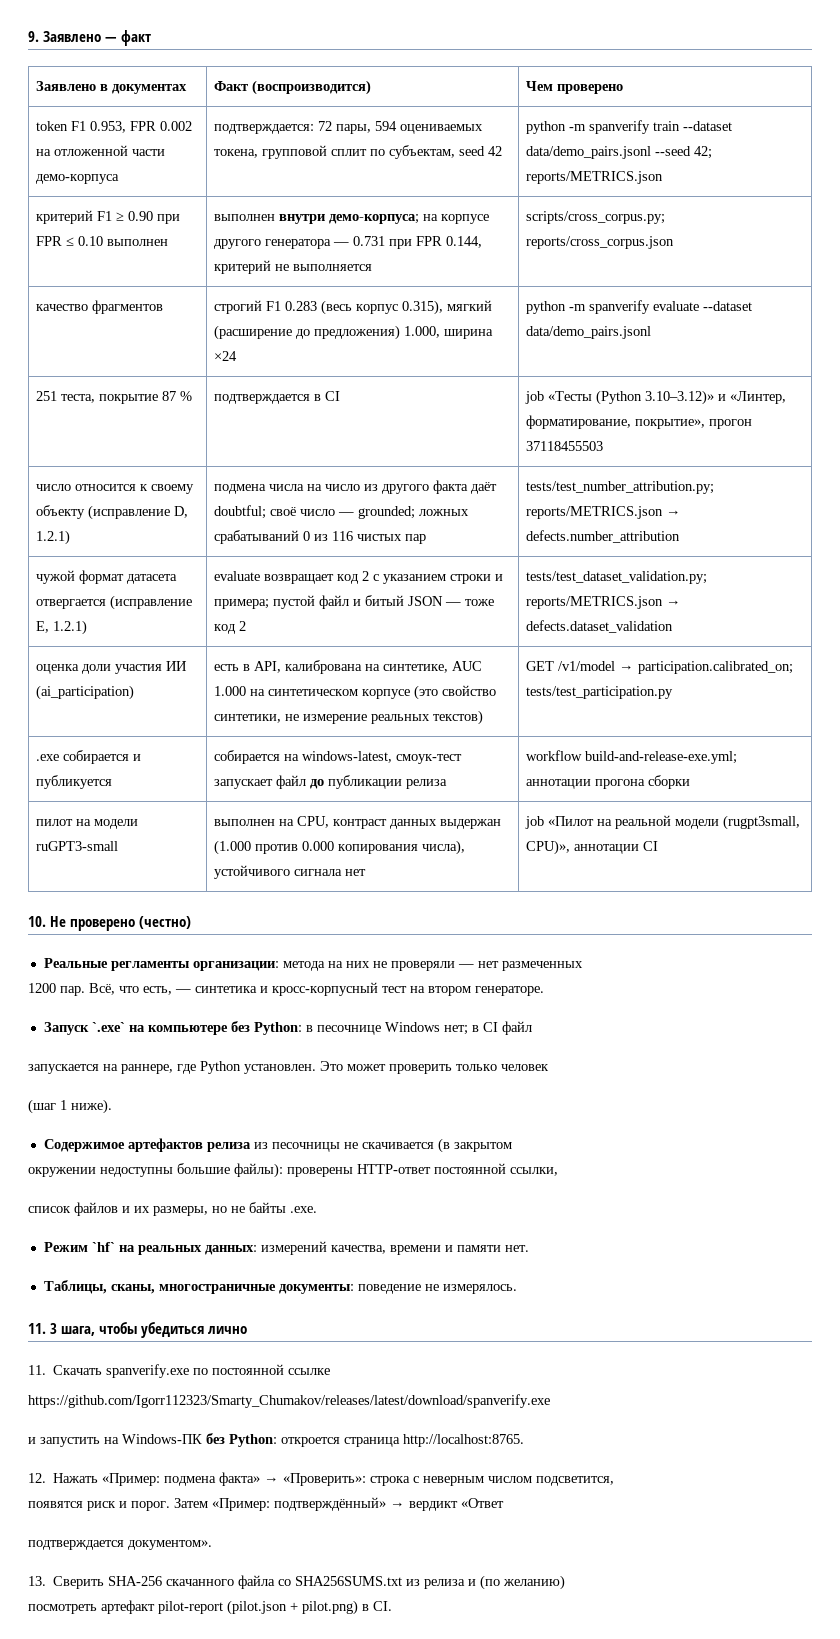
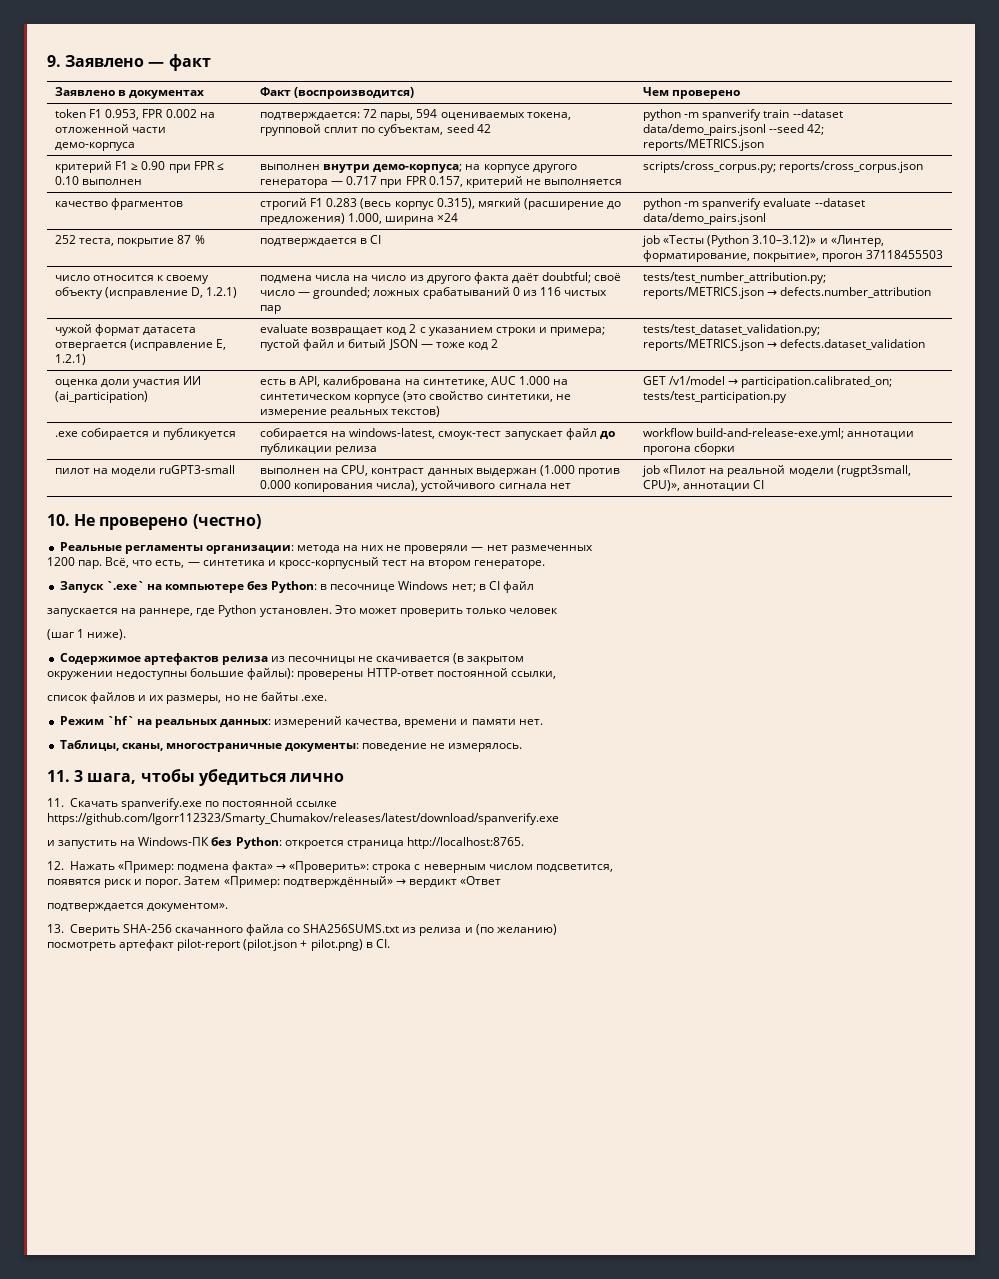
- критерий F1 ≥ 0.90 при FPR ≤ 0.10 выполнен | выполнен внутри демо-корпуса; на корпусе другого генератора — 0.731 при FPR 0.144, критерий не выполняется | scripts/cross_corpus.py; reports/cross_corpus.json
+ критерий F1 ≥ 0.90 при FPR ≤ 0.10 выполнен | выполнен внутри демо-корпуса; на корпусе другого генератора — 0.717 при FPR 0.157, критерий не выполняется | scripts/cross_corpus.py; reports/cross_corpus.json
- 251 теста, покрытие 87 % | подтверждается в CI | job «Тесты (Python 3.10–3.12)» и «Линтер, форматирование, покрытие», прогон 37118455503
+ 252 теста, покрытие 87 % | подтверждается в CI | job «Тесты (Python 3.10–3.12)» и «Линтер, форматирование, покрытие», прогон 37118455503

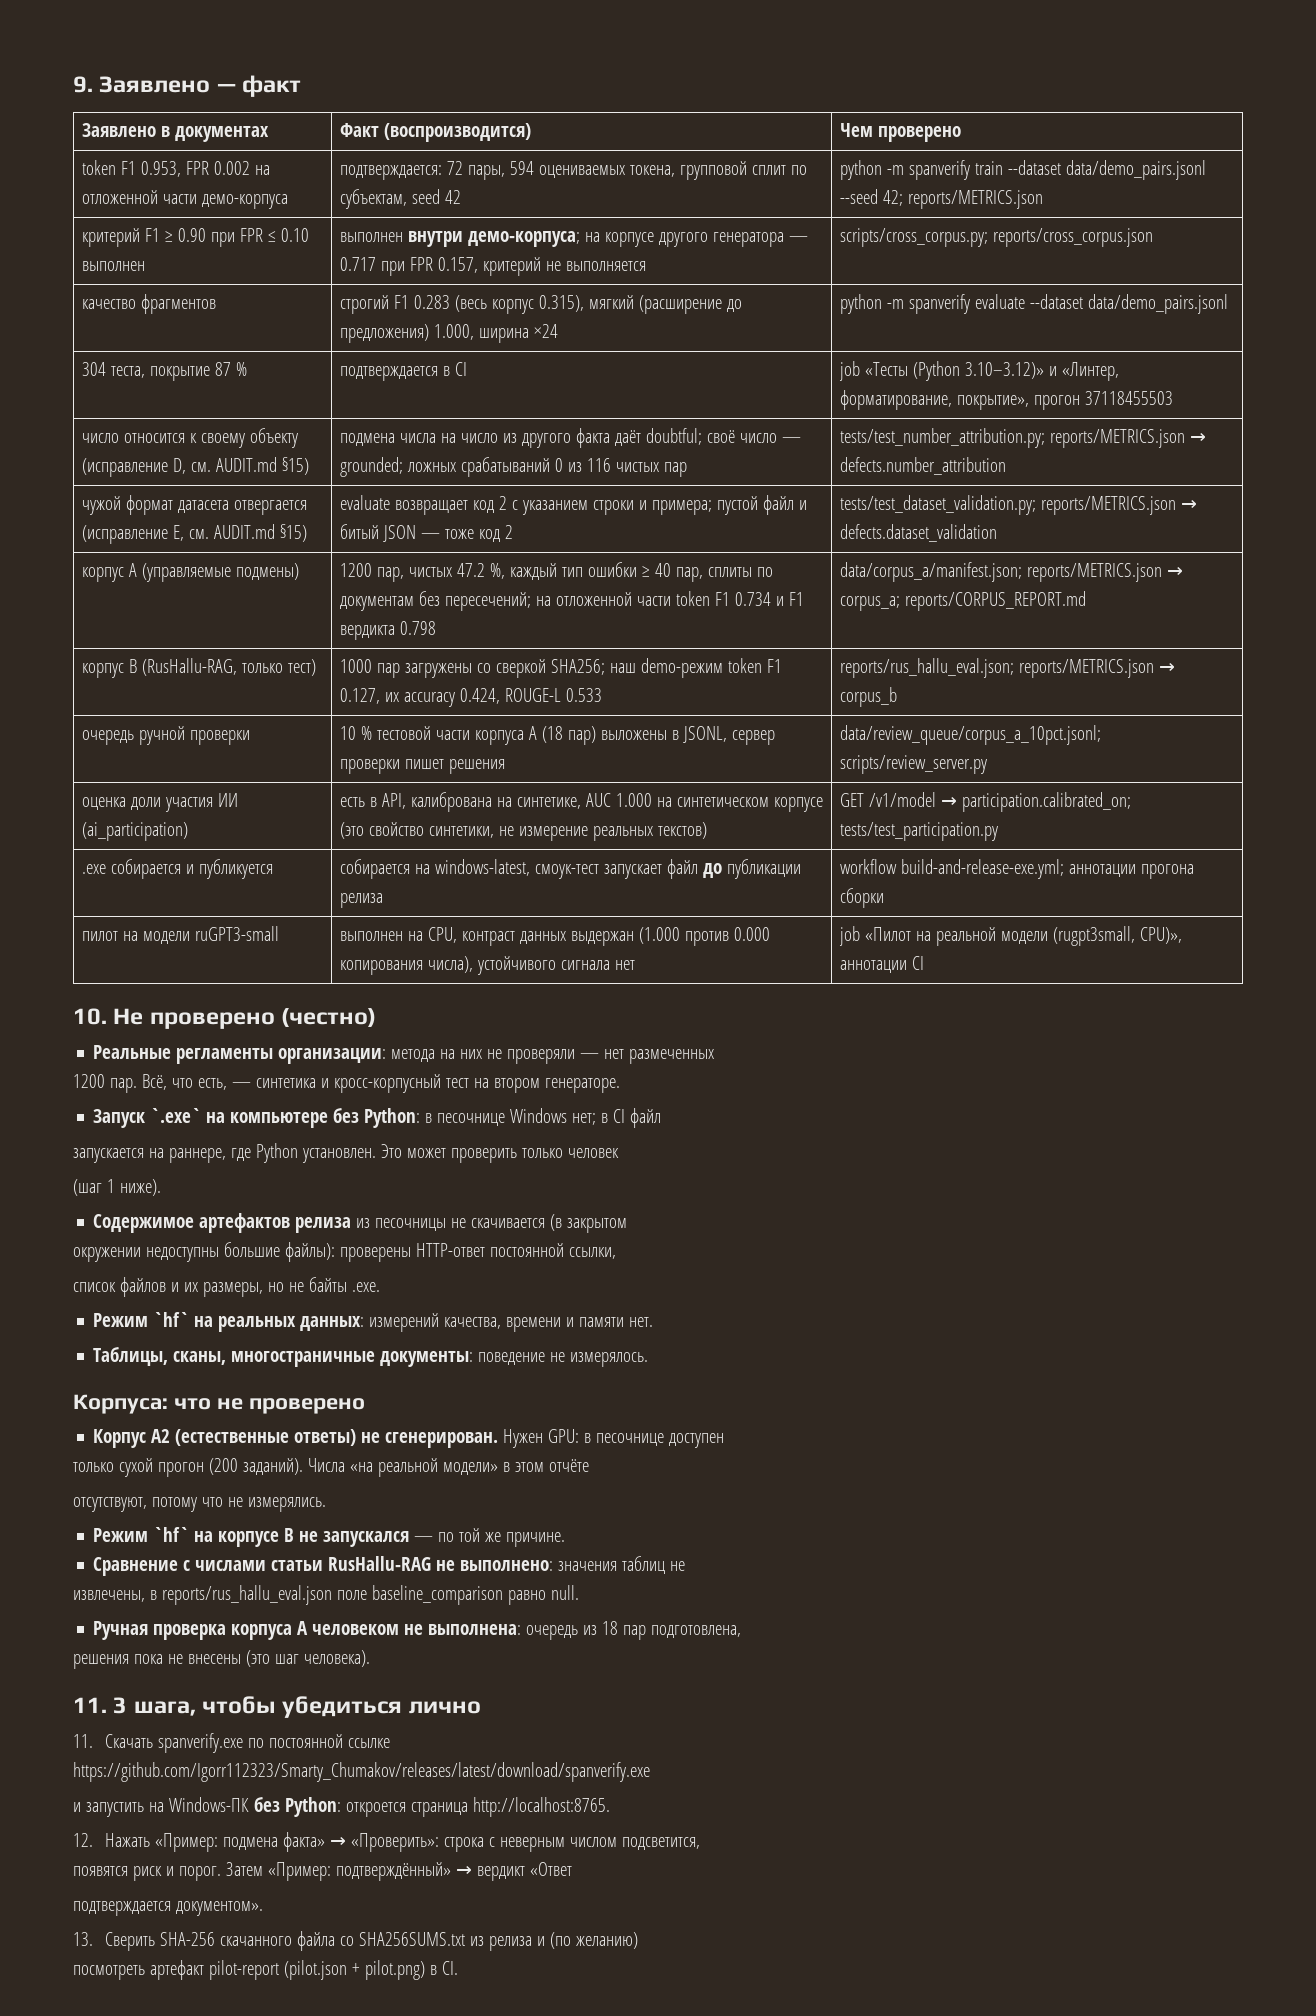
- 252 теста, покрытие 87 % | подтверждается в CI | job «Тесты (Python 3.10–3.12)» и «Линтер, форматирование, покрытие», прогон 37118455503
+ 304 теста, покрытие 87 % | подтверждается в CI | job «Тесты (Python 3.10–3.12)» и «Линтер, форматирование, покрытие», прогон 37118455503
- число относится к своему объекту (исправление D, 1.2.1) | подмена числа на число из другого факта даёт doubtful; своё число — grounded; ложных срабатываний 0 из 116 чистых пар | tests/test_number_attribution.py; reports/METRICS.json → defects.number_attribution
+ число относится к своему объекту (исправление D, см. AUDIT.md §15) | подмена числа на число из другого факта даёт doubtful; своё число — grounded; ложных срабатываний 0 из 116 чистых пар | tests/test_number_attribution.py; reports/METRICS.json → defects.number_attribution
- чужой формат датасета отвергается (исправление E, 1.2.1) | evaluate возвращает код 2 с указанием строки и примера; пустой файл и битый JSON — тоже код 2 | tests/test_dataset_validation.py; reports/METRICS.json → defects.dataset_validation
+ чужой формат датасета отвергается (исправление E, см. AUDIT.md §15) | evaluate возвращает код 2 с указанием строки и примера; пустой файл и битый JSON — тоже код 2 | tests/test_dataset_validation.py; reports/METRICS.json → defects.dataset_validation
+ корпус A (управляемые подмены) | 1200 пар, чистых 47.2 %, каждый тип ошибки ≥ 40 пар, сплиты по документам без пересечений; на отложенной части token F1 0.734 и F1 вердикта 0.798 | data/corpus_a/manifest.json; reports/METRICS.json → corpus_a; reports/CORPUS_REPORT.md
+ корпус B (RusHallu-RAG, только тест) | 1000 пар загружены со сверкой SHA256; наш demo-режим token F1 0.127, их accuracy 0.424, ROUGE-L 0.533 | reports/rus_hallu_eval.json; reports/METRICS.json → corpus_b
+ очередь ручной проверки | 10 % тестовой части корпуса A (18 пар) выложены в JSONL, сервер проверки пишет решения | data/review_queue/corpus_a_10pct.jsonl; scripts/review_server.py
+ Корпуса: что не проверено
+ Корпус A2 (естественные ответы) не сгенерирован. Нужен GPU: в песочнице доступен
+ только сухой прогон (200 заданий). Числа «на реальной модели» в этом отчёте
+ отсутствуют, потому что не измерялись.
+ Режим `hf` на корпусе B не запускался — по той же причине.
+ Сравнение с числами статьи RusHallu-RAG не выполнено: значения таблиц не
+ извлечены, в reports/rus_hallu_eval.json поле baseline_comparison равно null.
+ Ручная проверка корпуса A человеком не выполнена: очередь из 18 пар подготовлена,
+ решения пока не внесены (это шаг человека).

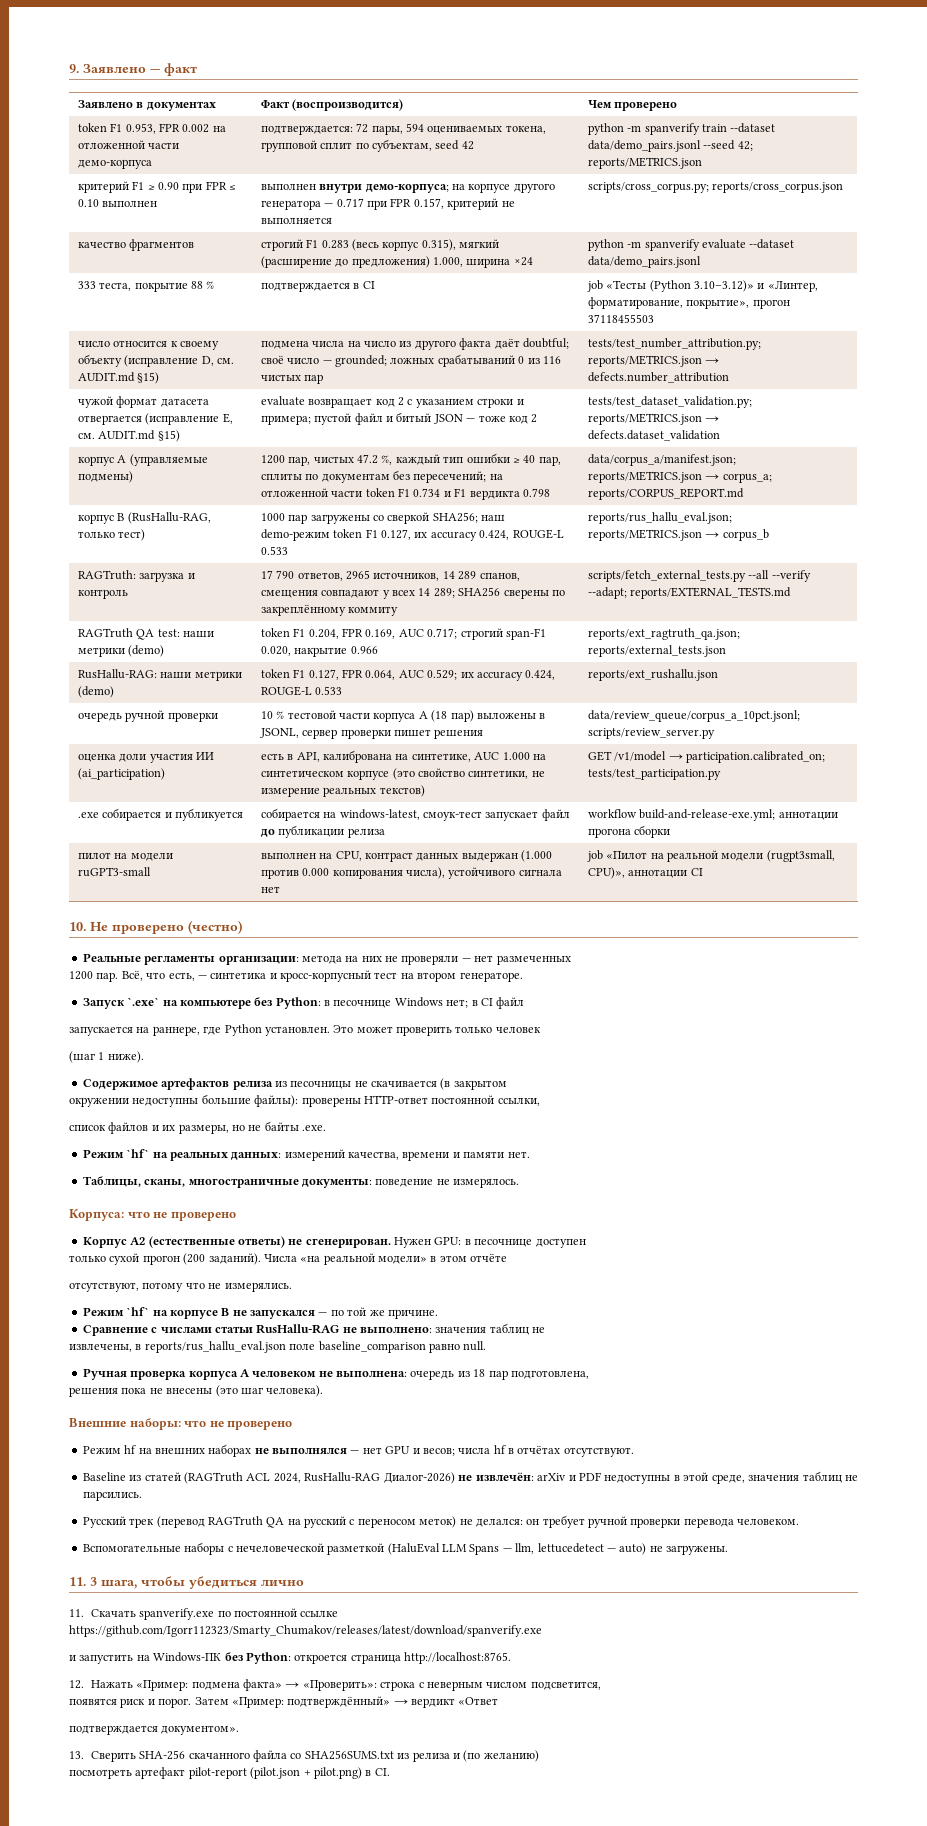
- 304 теста, покрытие 87 % | подтверждается в CI | job «Тесты (Python 3.10–3.12)» и «Линтер, форматирование, покрытие», прогон 37118455503
+ 333 теста, покрытие 88 % | подтверждается в CI | job «Тесты (Python 3.10–3.12)» и «Линтер, форматирование, покрытие», прогон 37118455503
+ RAGTruth: загрузка и контроль | 17 790 ответов, 2965 источников, 14 289 спанов, смещения совпадают у всех 14 289; SHA256 сверены по закреплённому коммиту | scripts/fetch_external_tests.py --all --verify --adapt; reports/EXTERNAL_TESTS.md
+ RAGTruth QA test: наши метрики (demo) | token F1 0.204, FPR 0.169, AUC 0.717; строгий span-F1 0.020, накрытие 0.966 | reports/ext_ragtruth_qa.json; reports/external_tests.json
+ RusHallu-RAG: наши метрики (demo) | token F1 0.127, FPR 0.064, AUC 0.529; их accuracy 0.424, ROUGE-L 0.533 | reports/ext_rushallu.json
+ Внешние наборы: что не проверено
+ Режим hf на внешних наборах не выполнялся — нет GPU и весов; числа hf в отчётах отсутствуют.
+ Baseline из статей (RAGTruth ACL 2024, RusHallu-RAG Диалог-2026) не извлечён: arXiv и PDF недоступны в этой среде, значения таблиц не парсились.
+ Русский трек (перевод RAGTruth QA на русский с переносом меток) не делался: он требует ручной проверки перевода человеком.
+ Вспомогательные наборы с нечеловеческой разметкой (HaluEval LLM Spans — llm, lettucedetect — auto) не загружены.

